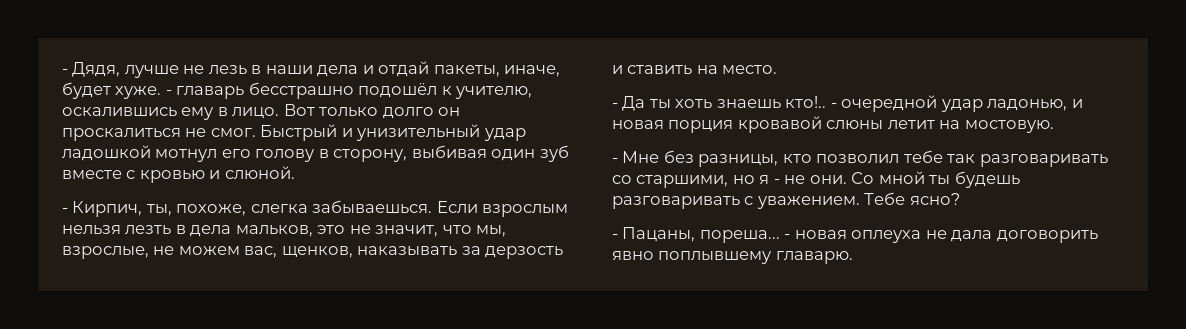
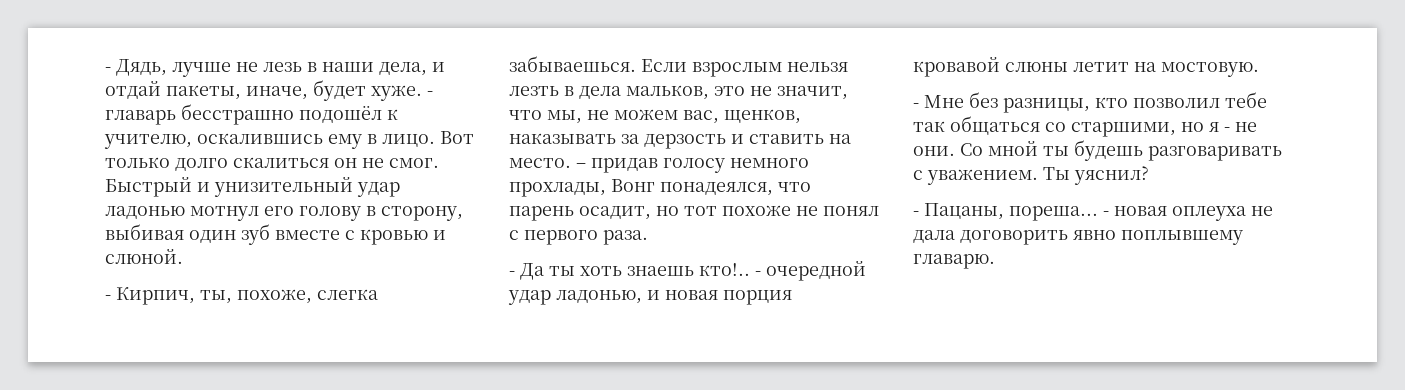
- - Дядя, лучше не лезь в наши дела и отдай пакеты, иначе, будет хуже.
+ - Дядь, лучше не лезь в наши дела, и отдай пакеты, иначе, будет хуже.
- Вот только долго он проскалиться не смог.
+ Вот только долго скалиться он не смог.
- Быстрый и унизительный удар ладошкой мотнул его голову в сторону, выбивая один зуб вместе с кровью и слюной.
+ Быстрый и унизительный удар ладонью мотнул его голову в сторону, выбивая один зуб вместе с кровью и слюной.
- Если взрослым нельзя лезть в дела мальков, это не значит, что мы, взрослые, не можем вас, щенков, наказывать за дерзость и ставить на место.
+ Если взрослым нельзя лезть в дела мальков, это не значит, что мы, не можем вас, щенков, наказывать за дерзость и ставить на место. – придав голосу немного прохлады, Вонг понадеялся, что парень осадит, но тот похоже не понял с первого раза.
- - Мне без разницы, кто позволил тебе так разговаривать со старшими, но я - не они.
+ - Мне без разницы, кто позволил тебе так общаться со старшими, но я - не они.
- Тебе ясно?
+ Ты уяснил?

